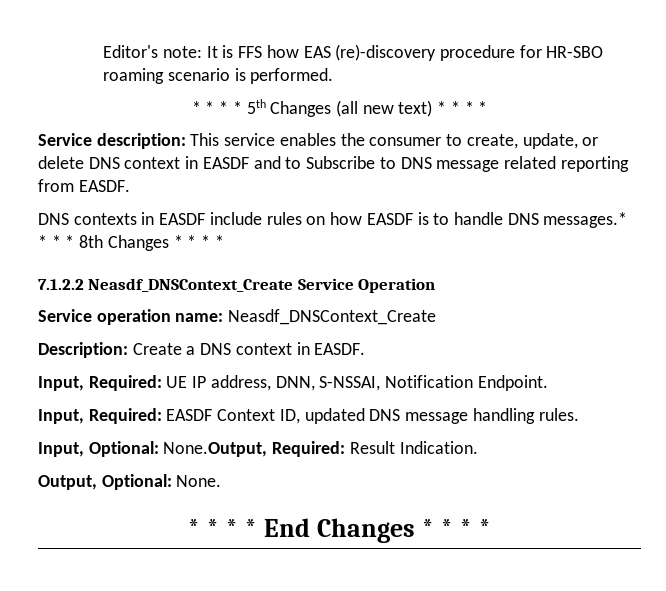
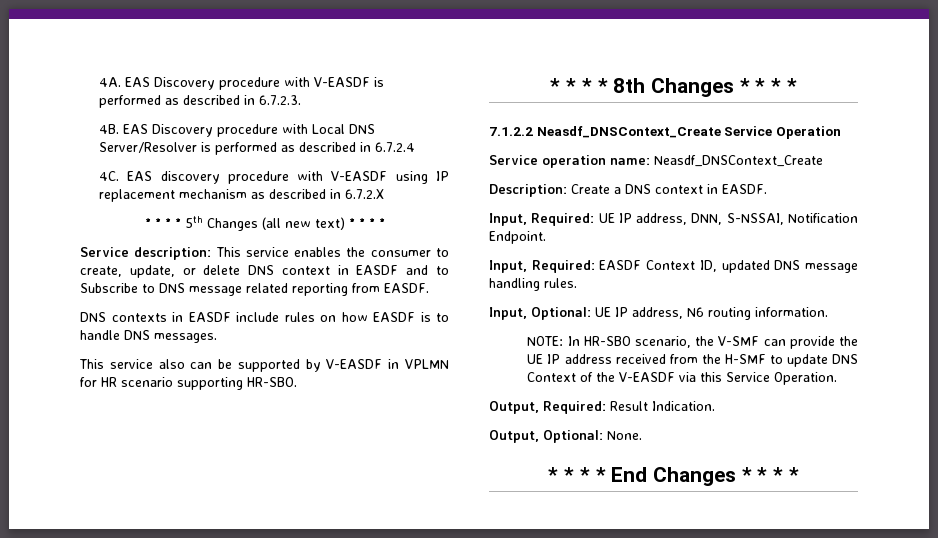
- Editor's note: It is FFS how EAS (re)-discovery procedure for HR-SBO roaming scenario is performed.
+ 4A. EAS Discovery procedure with V-EASDF is performed as described in 6.7.2.3.
+ 4B. EAS Discovery procedure with Local DNS Server/Resolver is performed as described in 6.7.2.4
+ 4C. EAS discovery procedure with V-EASDF using IP replacement mechanism as described in 6.7.2.X
- DNS contexts in EASDF include rules on how EASDF is to handle DNS messages.* * * * 8th Changes * * * *
+ DNS contexts in EASDF include rules on how EASDF is to handle DNS messages.
+ This service also can be supported by V-EASDF in VPLMN for HR scenario supporting HR-SBO.
+ * * * * 8th Changes * * * *
- Input, Optional: None.Output, Required: Result Indication.
+ Input, Optional: UE IP address, N6 routing information.
+ NOTE: In HR-SBO scenario, the V-SMF can provide the UE IP address received from the H-SMF to update DNS Context of the V-EASDF via this Service Operation.
+ Output, Required: Result Indication.

